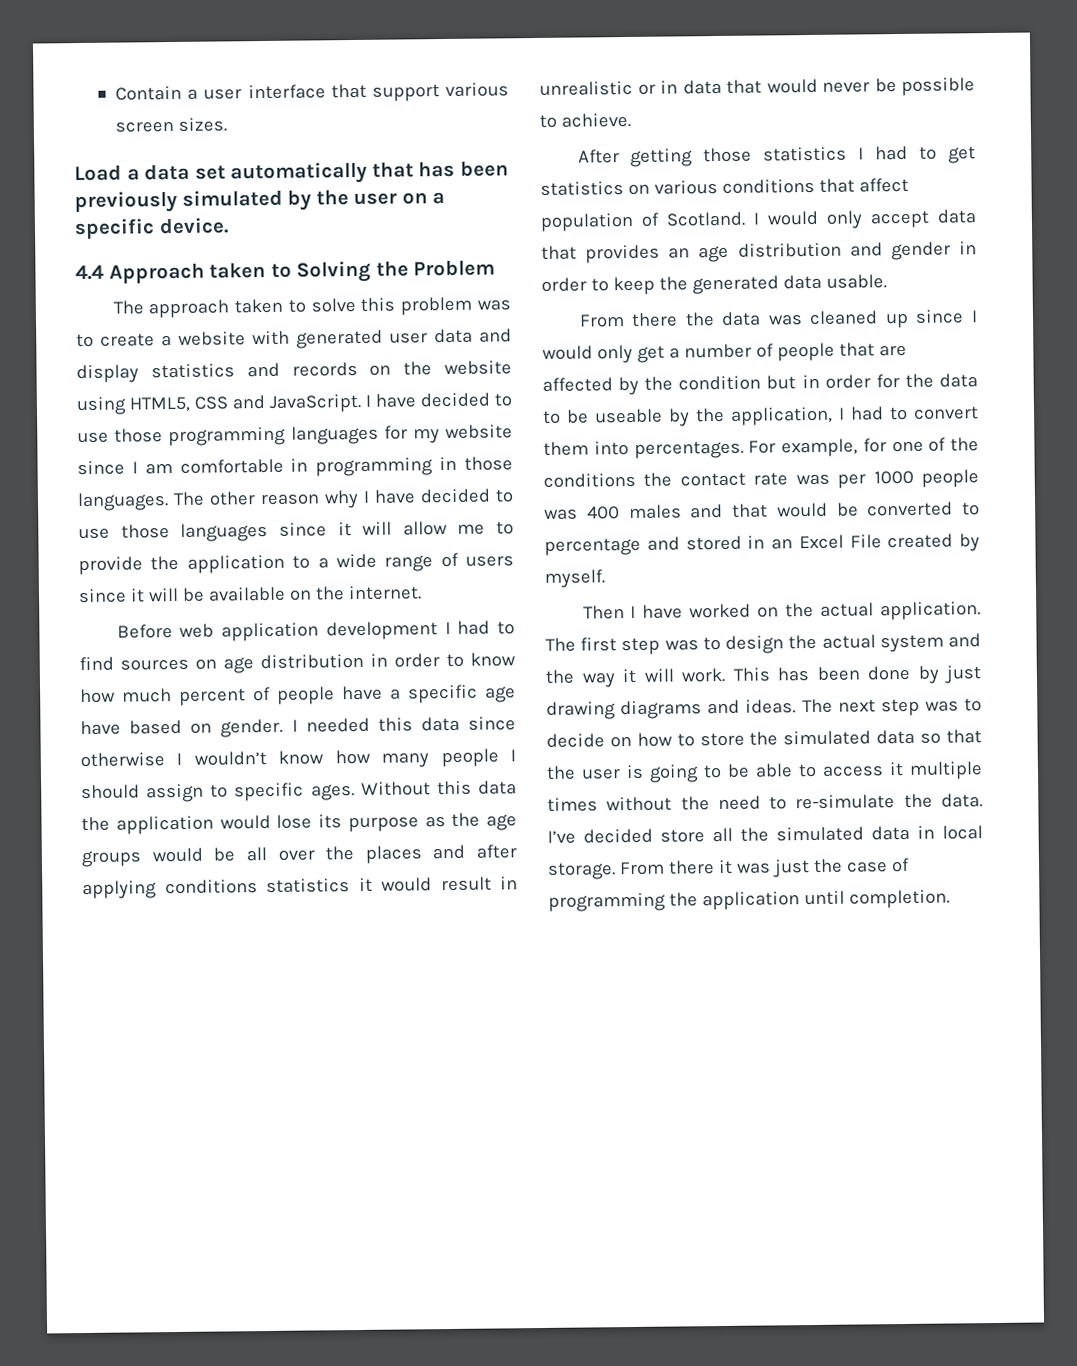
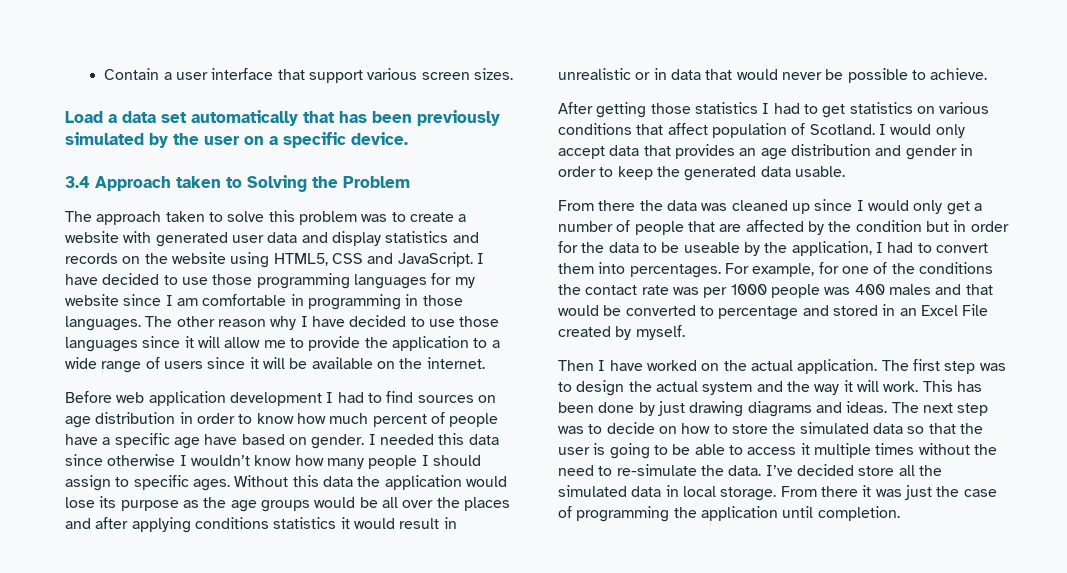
- 4.4 Approach taken to Solving the Problem
+ 3.4 Approach taken to Solving the Problem

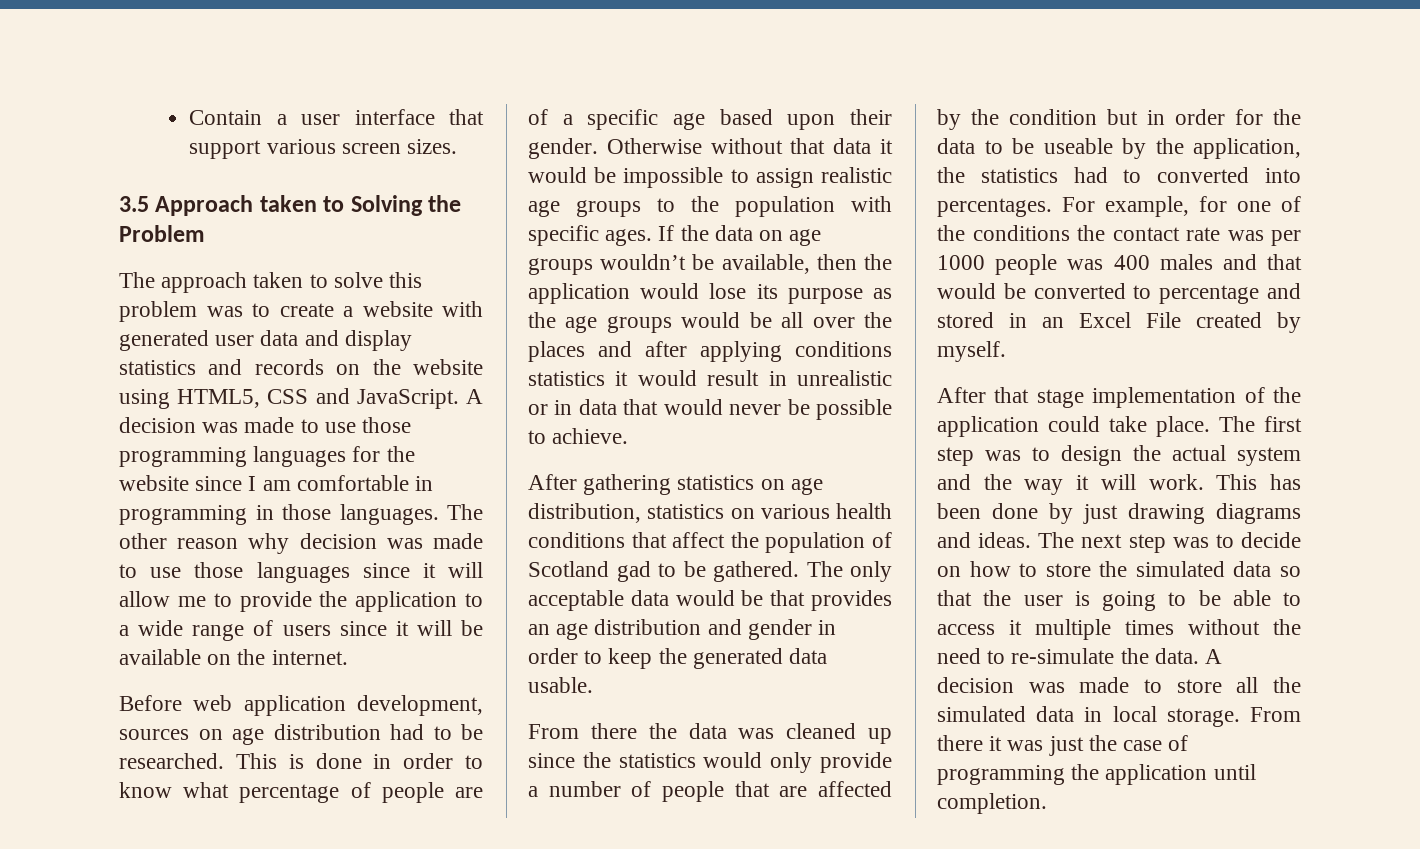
- Load a data set automatically that has been previously simulated by the user on a specific device.
- 3.4 Approach taken to Solving the Problem
+ 3.5 Approach taken to Solving the Problem
- I have decided to use those programming languages for my website since I am comfortable in programming in those languages.
+ A decision was made to use those programming languages for the website since I am comfortable in programming in those languages.
- The other reason why I have decided to use those languages since it will allow me to provide the application to a wide range of users since it will be available on the internet.
+ The other reason why decision was made to use those languages since it will allow me to provide the application to a wide range of users since it will be available on the internet.
- Before web application development I had to find sources on age distribution in order to know how much percent of people have a specific age have based on gender. I needed this data since otherwise I wouldn’t know how many people I should assign to specific ages. Without this data the application would lose its purpose as the age groups would be all over the places and after applying conditions statistics it would result in unrealistic or in data that would never be possible to achieve.
+ Before web application development, sources on age distribution had to be researched. This is done in order to know what percentage of people are of a specific age based upon their gender. Otherwise without that data it would be impossible to assign realistic age groups to the population with specific ages. If the data on age groups wouldn’t be available, then the application would lose its purpose as the age groups would be all over the places and after applying conditions statistics it would result in unrealistic or in data that would never be possible to achieve.
- After getting those statistics I had to get statistics on various conditions that affect population of Scotland. I would only accept data that provides an age distribution and gender in order to keep the generated data usable.
+ After gathering statistics on age distribution, statistics on various health conditions that affect the population of Scotland gad to be gathered. The only acceptable data would be that provides an age distribution and gender in order to keep the generated data usable.
- From there the data was cleaned up since I would only get a number of people that are affected by the condition but in order for the data to be useable by the application, I had to convert them into percentages.
+ From there the data was cleaned up since the statistics would only provide a number of people that are affected by the condition but in order for the data to be useable by the application, the statistics had to converted into percentages.
- Then I have worked on the actual application.
+ After that stage implementation of the application could take place.
- I’ve decided store all the simulated data in local storage.
+ A decision was made to store all the simulated data in local storage.

